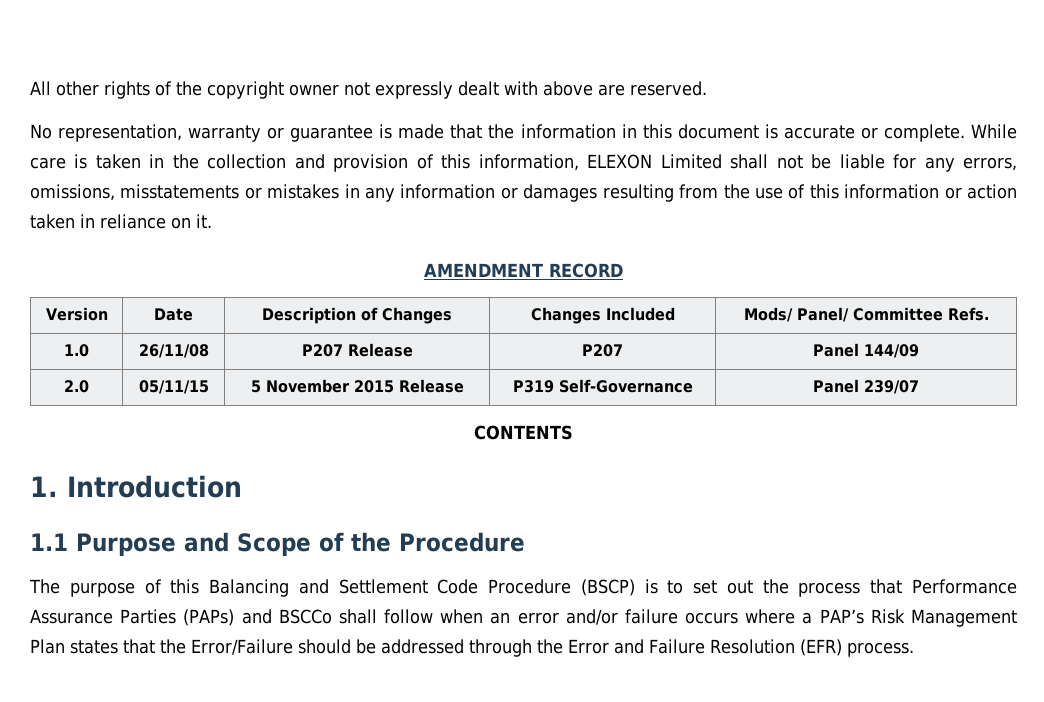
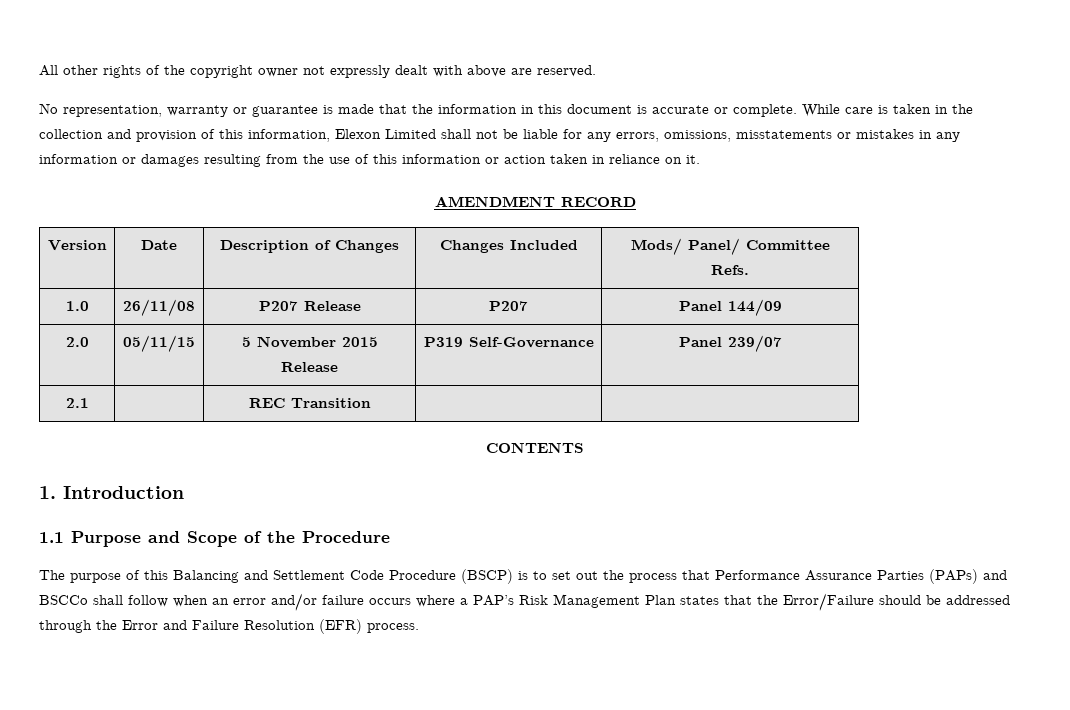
- While care is taken in the collection and provision of this information, ELEXON Limited shall not be liable for any errors, omissions, misstatements or mistakes in any information or damages resulting from the use of this information or action taken in reliance on it.
+ While care is taken in the collection and provision of this information, Elexon Limited shall not be liable for any errors, omissions, misstatements or mistakes in any information or damages resulting from the use of this information or action taken in reliance on it.
+ 2.1 | | REC Transition | |

